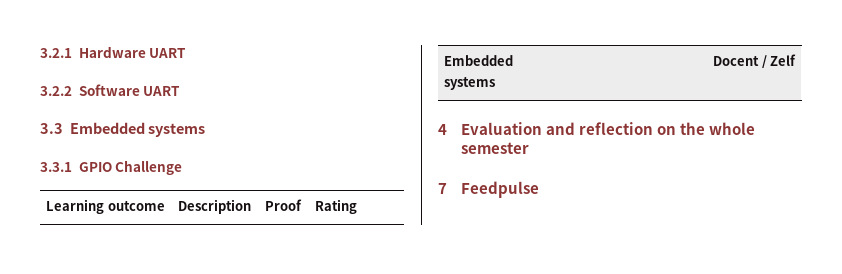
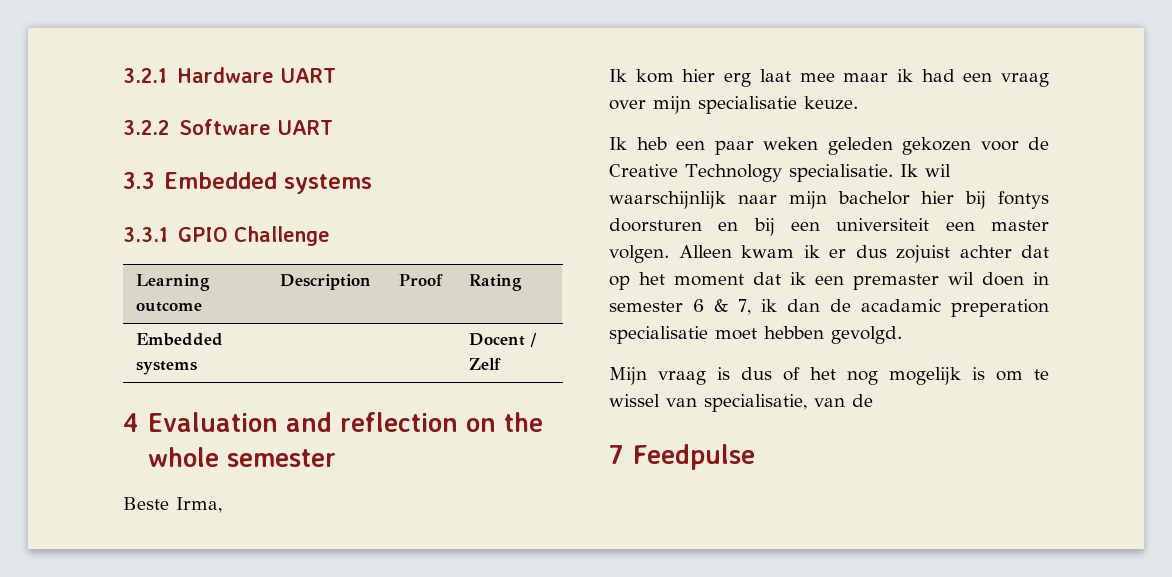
+ Beste Irma,
+ Ik kom hier erg laat mee maar ik had een vraag over mijn specialisatie keuze.
+ Ik heb een paar weken geleden gekozen voor de Creative Technology specialisatie. Ik wil waarschijnlijk naar mijn bachelor hier bij fontys doorsturen en bij een universiteit een master volgen. Alleen kwam ik er dus zojuist achter dat op het moment dat ik een premaster wil doen in semester 6 & 7, ik dan de acadamic preperation specialisatie moet hebben gevolgd.
+ Mijn vraag is dus of het nog mogelijk is om te wissel van specialisatie, van de

